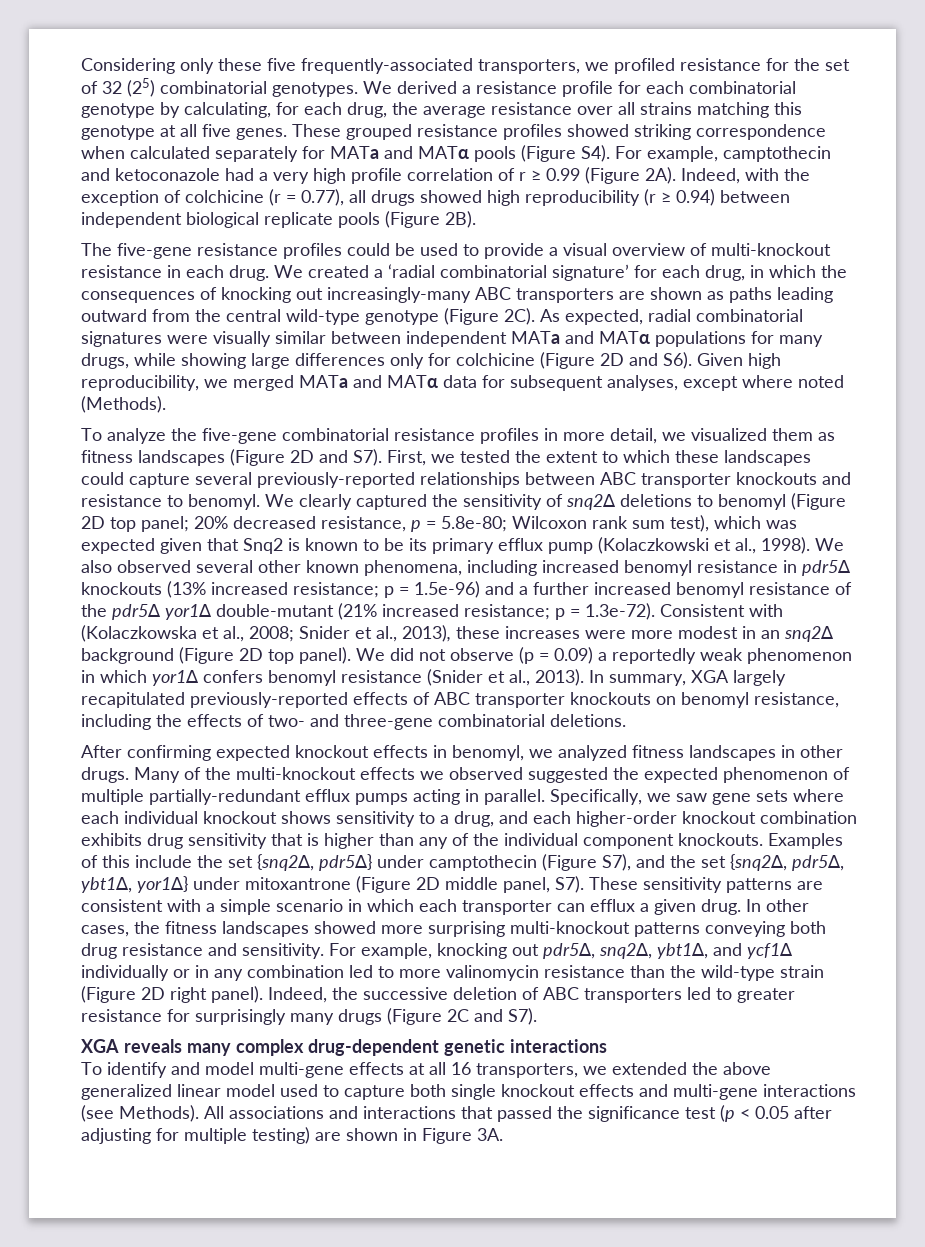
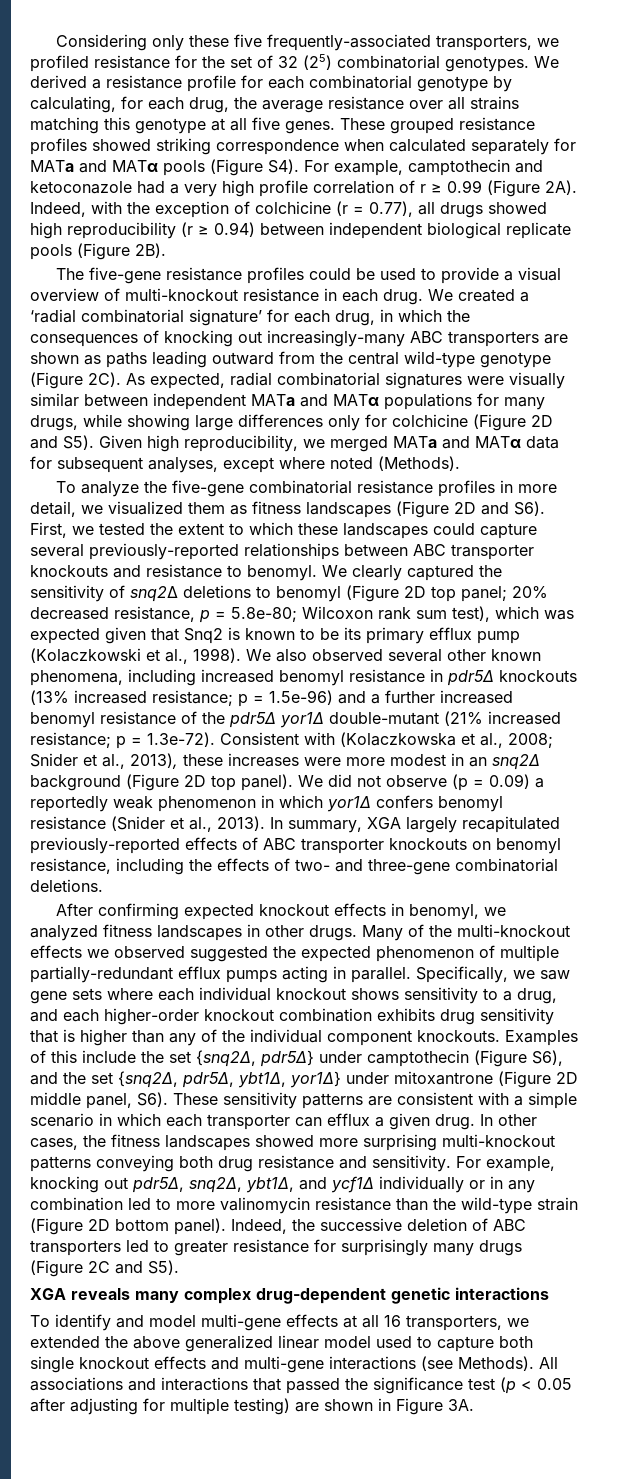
- As expected, radial combinatorial signatures were visually similar between independent MATa and MATα populations for many drugs, while showing large differences only for colchicine (Figure 2D and S6). Given high reproducibility, we merged MATa and MATα data for subsequent analyses, except where noted (Methods).
+ As expected, radial combinatorial signatures were visually similar between independent MATa and MATα populations for many drugs, while showing large differences only for colchicine (Figure 2D and S5). Given high reproducibility, we merged MATa and MATα data for subsequent analyses, except where noted (Methods).
- To analyze the five-gene combinatorial resistance profiles in more detail, we visualized them as fitness landscapes (Figure 2D and S7). First, we tested the extent to which these landscapes could capture several previously-reported relationships between ABC transporter knockouts and resistance to benomyl.
+ To analyze the five-gene combinatorial resistance profiles in more detail, we visualized them as fitness landscapes (Figure 2D and S6). First, we tested the extent to which these landscapes could capture several previously-reported relationships between ABC transporter knockouts and resistance to benomyl.
- Examples of this include the set {snq2∆, pdr5∆} under camptothecin (Figure S7), and the set {snq2∆, pdr5∆, ybt1∆, yor1∆} under mitoxantrone (Figure 2D middle panel, S7). These sensitivity patterns are consistent with a simple scenario in which each transporter can efflux a given drug.
+ Examples of this include the set {snq2∆, pdr5∆} under camptothecin (Figure S6), and the set {snq2∆, pdr5∆, ybt1∆, yor1∆} under mitoxantrone (Figure 2D middle panel, S6). These sensitivity patterns are consistent with a simple scenario in which each transporter can efflux a given drug.
- For example, knocking out pdr5∆, snq2∆, ybt1∆, and ycf1∆ individually or in any combination led to more valinomycin resistance than the wild-type strain (Figure 2D right panel).
+ For example, knocking out pdr5∆, snq2∆, ybt1∆, and ycf1∆ individually or in any combination led to more valinomycin resistance than the wild-type strain (Figure 2D bottom panel).
- Indeed, the successive deletion of ABC transporters led to greater resistance for surprisingly many drugs (Figure 2C and S7).
+ Indeed, the successive deletion of ABC transporters led to greater resistance for surprisingly many drugs (Figure 2C and S5).

